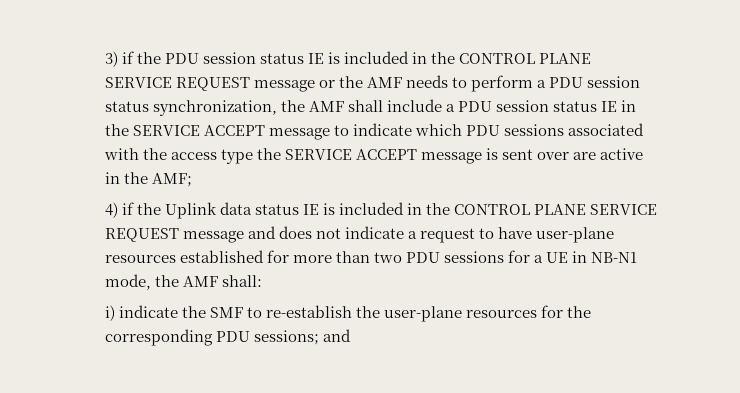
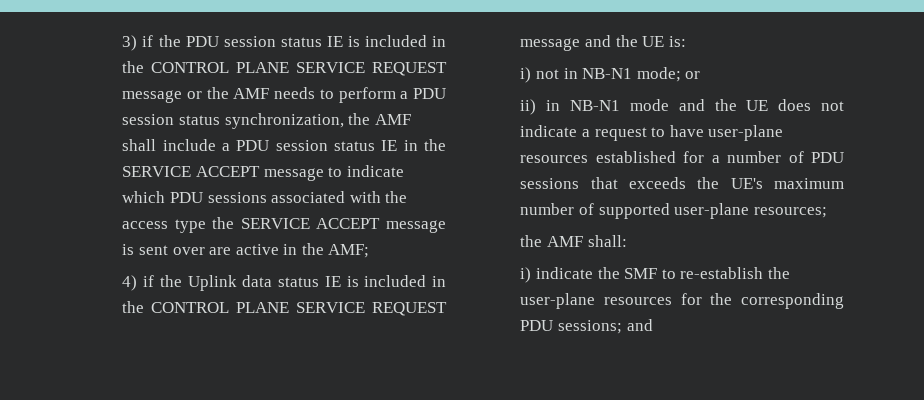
- 4) if the Uplink data status IE is included in the CONTROL PLANE SERVICE REQUEST message and does not indicate a request to have user-plane resources established for more than two PDU sessions for a UE in NB-N1 mode, the AMF shall:
+ 4) if the Uplink data status IE is included in the CONTROL PLANE SERVICE REQUEST message and the UE is:
+ i) not in NB-N1 mode; or
+ ii) in NB-N1 mode and the UE does not indicate a request to have user-plane resources established for a number of PDU sessions that exceeds the UE's maximum number of supported user-plane resources;
+ the AMF shall:

